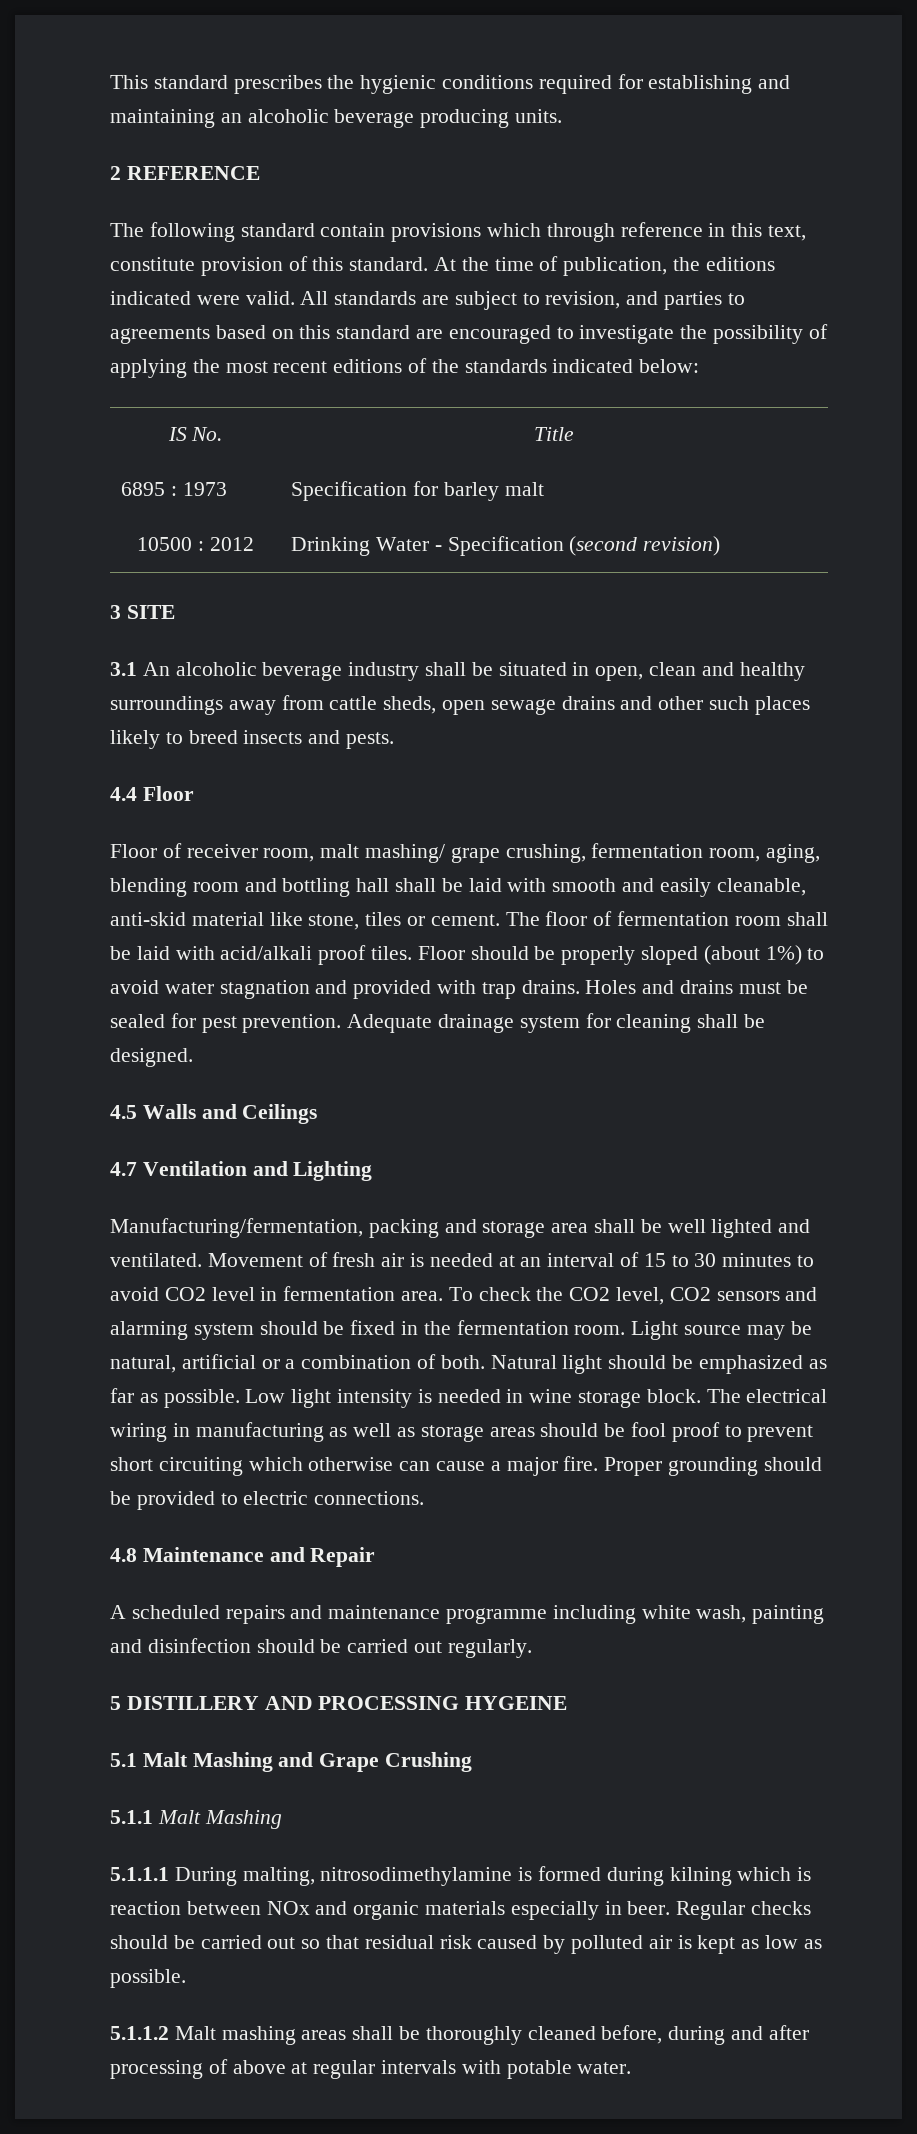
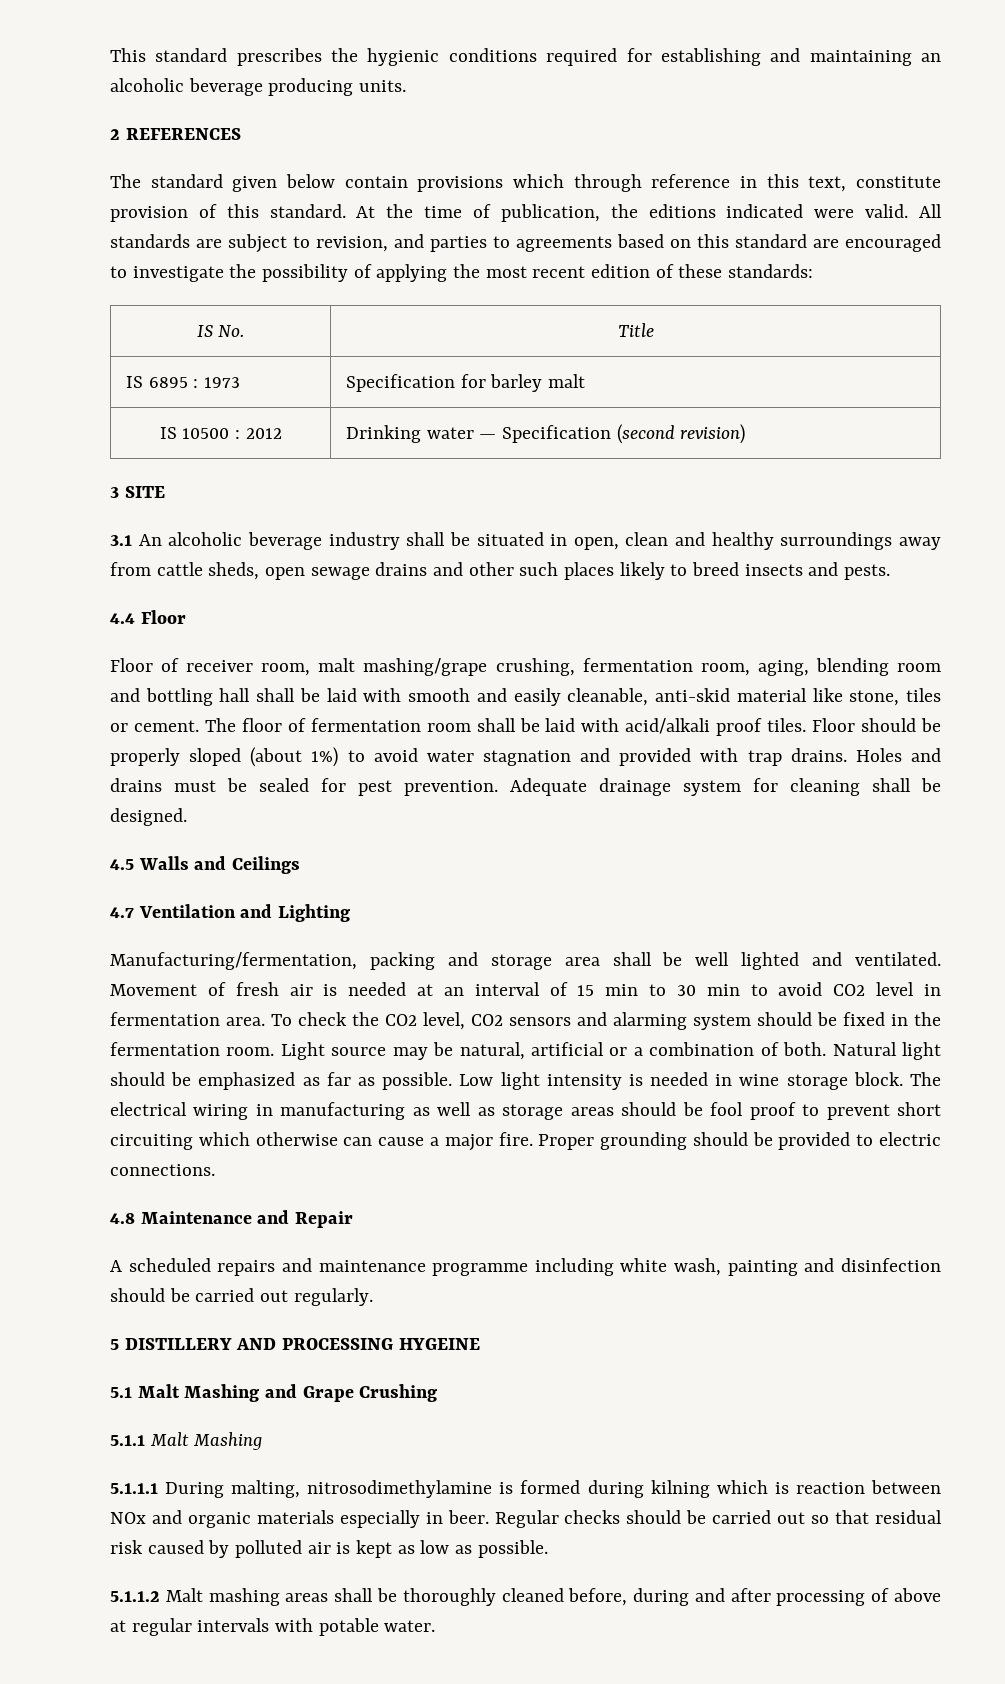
- 2 REFERENCE
- The following standard contain provisions which through reference in this text, constitute provision of this standard.
+ 2 REFERENCES
+ The standard given below contain provisions which through reference in this text, constitute provision of this standard.
- All standards are subject to revision, and parties to agreements based on this standard are encouraged to investigate the possibility of applying the most recent editions of the standards indicated below:
+ All standards are subject to revision, and parties to agreements based on this standard are encouraged to investigate the possibility of applying the most recent edition of these standards:
- 6895 : 1973 | Specification for barley malt
+ IS 6895 : 1973 | Specification for barley malt
- 10500 : 2012 | Drinking Water - Specification (second revision)
+ IS 10500 : 2012 | Drinking water — Specification (second revision)
- Floor of receiver room, malt mashing/ grape crushing, fermentation room, aging, blending room and bottling hall shall be laid with smooth and easily cleanable, anti-skid material like stone, tiles or cement.
+ Floor of receiver room, malt mashing/grape crushing, fermentation room, aging, blending room and bottling hall shall be laid with smooth and easily cleanable, anti-skid material like stone, tiles or cement.
- Movement of fresh air is needed at an interval of 15 to 30 minutes to avoid CO2 level in fermentation area.
+ Movement of fresh air is needed at an interval of 15 min to 30 min to avoid CO2 level in fermentation area.

